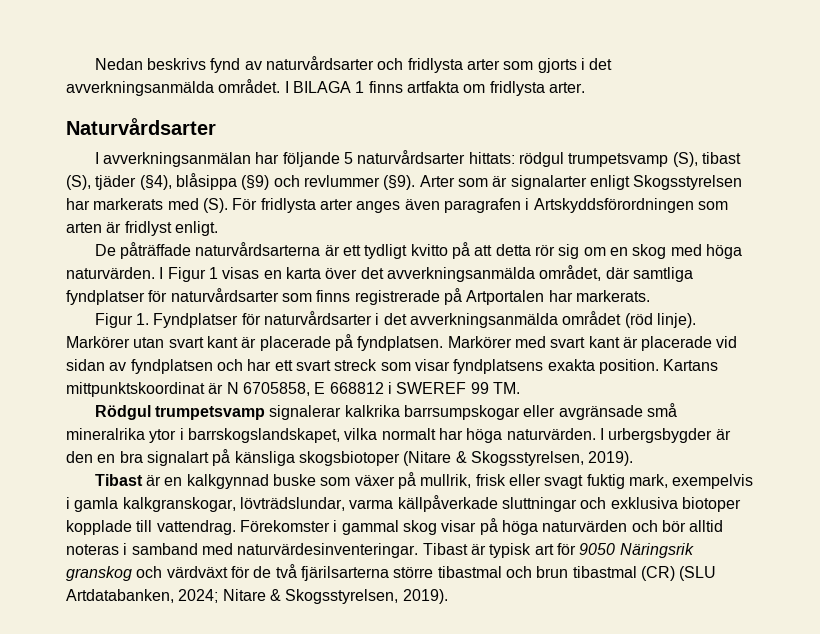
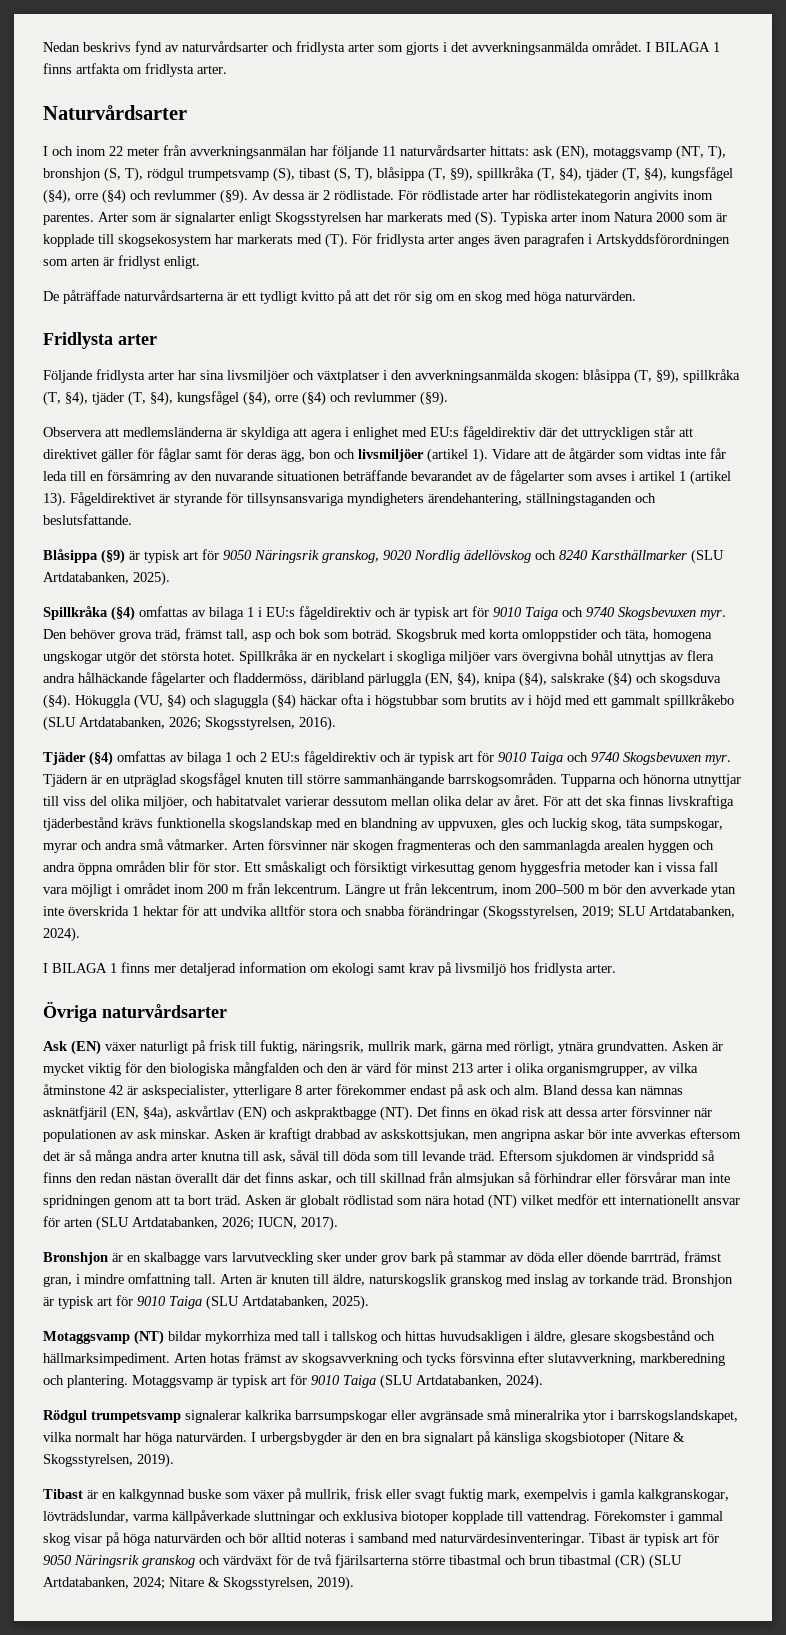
- I avverkningsanmälan har följande 5 naturvårdsarter hittats: rödgul trumpetsvamp (S), tibast (S), tjäder (§4), blåsippa (§9) och revlummer (§9).
+ I och inom 22 meter från avverkningsanmälan har följande 11 naturvårdsarter hittats: ask (EN), motaggsvamp (NT, T), bronshjon (S, T), rödgul trumpetsvamp (S), tibast (S, T), blåsippa (T, §9), spillkråka (T, §4), tjäder (T, §4), kungsfågel (§4), orre (§4) och revlummer (§9). Av dessa är 2 rödlistade. För rödlistade arter har rödlistekategorin angivits inom parentes.
- Arter som är signalarter enligt Skogsstyrelsen har markerats med (S). För fridlysta arter anges även paragrafen i Artskyddsförordningen som arten är fridlyst enligt.
+ Arter som är signalarter enligt Skogsstyrelsen har markerats med (S). Typiska arter inom Natura 2000 som är kopplade till skogsekosystem har markerats med (T). För fridlysta arter anges även paragrafen i Artskyddsförordningen som arten är fridlyst enligt.
- De påträffade naturvårdsarterna är ett tydligt kvitto på att detta rör sig om en skog med höga naturvärden. I Figur 1 visas en karta över det avverkningsanmälda området, där samtliga fyndplatser för naturvårdsarter som finns registrerade på Artportalen har markerats.
- Figur 1. Fyndplatser för naturvårdsarter i det avverkningsanmälda området (röd linje). Markörer utan svart kant är placerade på fyndplatsen. Markörer med svart kant är placerade vid sidan av fyndplatsen och har ett svart streck som visar fyndplatsens exakta position. Kartans mittpunktskoordinat är N 6705858, E 668812 i SWEREF 99 TM.
+ De påträffade naturvårdsarterna är ett tydligt kvitto på att det rör sig om en skog med höga naturvärden.
+ Fridlysta arter
+ Följande fridlysta arter har sina livsmiljöer och växtplatser i den avverkningsanmälda skogen: blåsippa (T, §9), spillkråka (T, §4), tjäder (T, §4), kungsfågel (§4), orre (§4) och revlummer (§9).
+ Observera att medlemsländerna är skyldiga att agera i enlighet med EU:s fågeldirektiv där det uttryckligen står att direktivet gäller för fåglar samt för deras ägg, bon och livsmiljöer (artikel 1). Vidare att de åtgärder som vidtas inte får leda till en försämring av den nuvarande situationen beträffande bevarandet av de fågelarter som avses i artikel 1 (artikel 13). Fågeldirektivet är styrande för tillsynsansvariga myndigheters ärendehantering, ställningstaganden och beslutsfattande.
+ Blåsippa (§9) är typisk art för 9050 Näringsrik granskog, 9020 Nordlig ädellövskog och 8240 Karsthällmarker (SLU Artdatabanken, 2025).
+ Spillkråka (§4) omfattas av bilaga 1 i EU:s fågeldirektiv och är typisk art för 9010 Taiga och 9740 Skogsbevuxen myr. Den behöver grova träd, främst tall, asp och bok som boträd. Skogsbruk med korta omloppstider och täta, homogena ungskogar utgör det största hotet. Spillkråka är en nyckelart i skogliga miljöer vars övergivna bohål utnyttjas av flera andra hålhäckande fågelarter och fladdermöss, däribland pärluggla (EN, §4), knipa (§4), salskrake (§4) och skogsduva (§4). Hökuggla (VU, §4) och slaguggla (§4) häckar ofta i högstubbar som brutits av i höjd med ett gammalt spillkråkebo (SLU Artdatabanken, 2026; Skogsstyrelsen, 2016).
+ Tjäder (§4) omfattas av bilaga 1 och 2 EU:s fågeldirektiv och är typisk art för 9010 Taiga och 9740 Skogsbevuxen myr. Tjädern är en utpräglad skogsfågel knuten till större sammanhängande barrskogsområden. Tupparna och hönorna utnyttjar till viss del olika miljöer, och habitatvalet varierar dessutom mellan olika delar av året. För att det ska finnas livskraftiga tjäderbestånd krävs funktionella skogslandskap med en blandning av uppvuxen, gles och luckig skog, täta sumpskogar, myrar och andra små våtmarker. Arten försvinner när skogen fragmenteras och den sammanlagda arealen hyggen och andra öppna områden blir för stor. Ett småskaligt och försiktigt virkesuttag genom hyggesfria metoder kan i vissa fall vara möjligt i området inom 200 m från lekcentrum. Längre ut från lekcentrum, inom 200–500 m bör den avverkade ytan inte överskrida 1 hektar för att undvika alltför stora och snabba förändringar (Skogsstyrelsen, 2019; SLU Artdatabanken, 2024).
+ I BILAGA 1 finns mer detaljerad information om ekologi samt krav på livsmiljö hos fridlysta arter.
+ Övriga naturvårdsarter
+ Ask (EN) växer naturligt på frisk till fuktig, näringsrik, mullrik mark, gärna med rörligt, ytnära grundvatten. Asken är mycket viktig för den biologiska mångfalden och den är värd för minst 213 arter i olika organismgrupper, av vilka åtminstone 42 är askspecialister, ytterligare 8 arter förekommer endast på ask och alm. Bland dessa kan nämnas asknätfjäril (EN, §4a), askvårtlav (EN) och askpraktbagge (NT). Det finns en ökad risk att dessa arter försvinner när populationen av ask minskar. Asken är kraftigt drabbad av askskottsjukan, men angripna askar bör inte avverkas eftersom det är så många andra arter knutna till ask, såväl till döda som till levande träd. Eftersom sjukdomen är vindspridd så finns den redan nästan överallt där det finns askar, och till skillnad från almsjukan så förhindrar eller försvårar man inte spridningen genom att ta bort träd. Asken är globalt rödlistad som nära hotad (NT) vilket medför ett internationellt ansvar för arten (SLU Artdatabanken, 2026; IUCN, 2017).
+ Bronshjon är en skalbagge vars larvutveckling sker under grov bark på stammar av döda eller döende barrträd, främst gran, i mindre omfattning tall. Arten är knuten till äldre, naturskogslik granskog med inslag av torkande träd. Bronshjon är typisk art för 9010 Taiga (SLU Artdatabanken, 2025).
+ Motaggsvamp (NT) bildar mykorrhiza med tall i tallskog och hittas huvudsakligen i äldre, glesare skogsbestånd och hällmarksimpediment. Arten hotas främst av skogsavverkning och tycks försvinna efter slutavverkning, markberedning och plantering. Motaggsvamp är typisk art för 9010 Taiga (SLU Artdatabanken, 2024).

